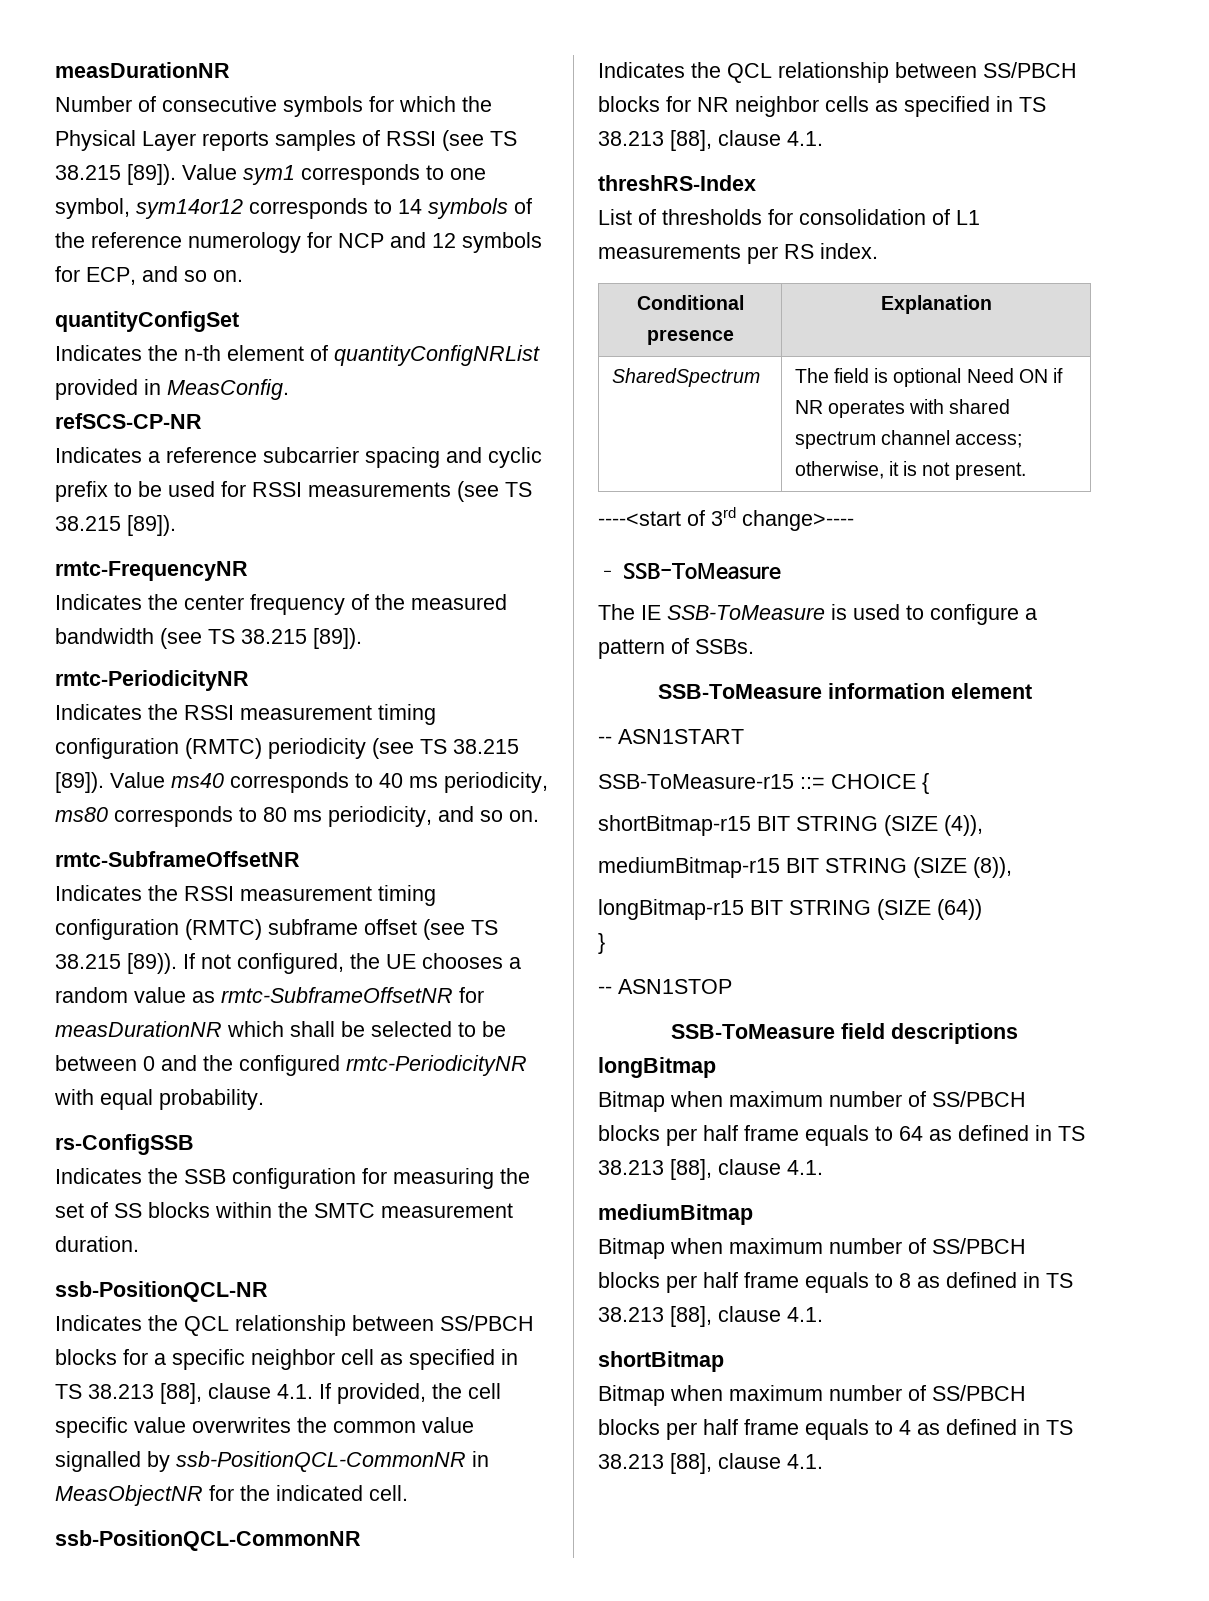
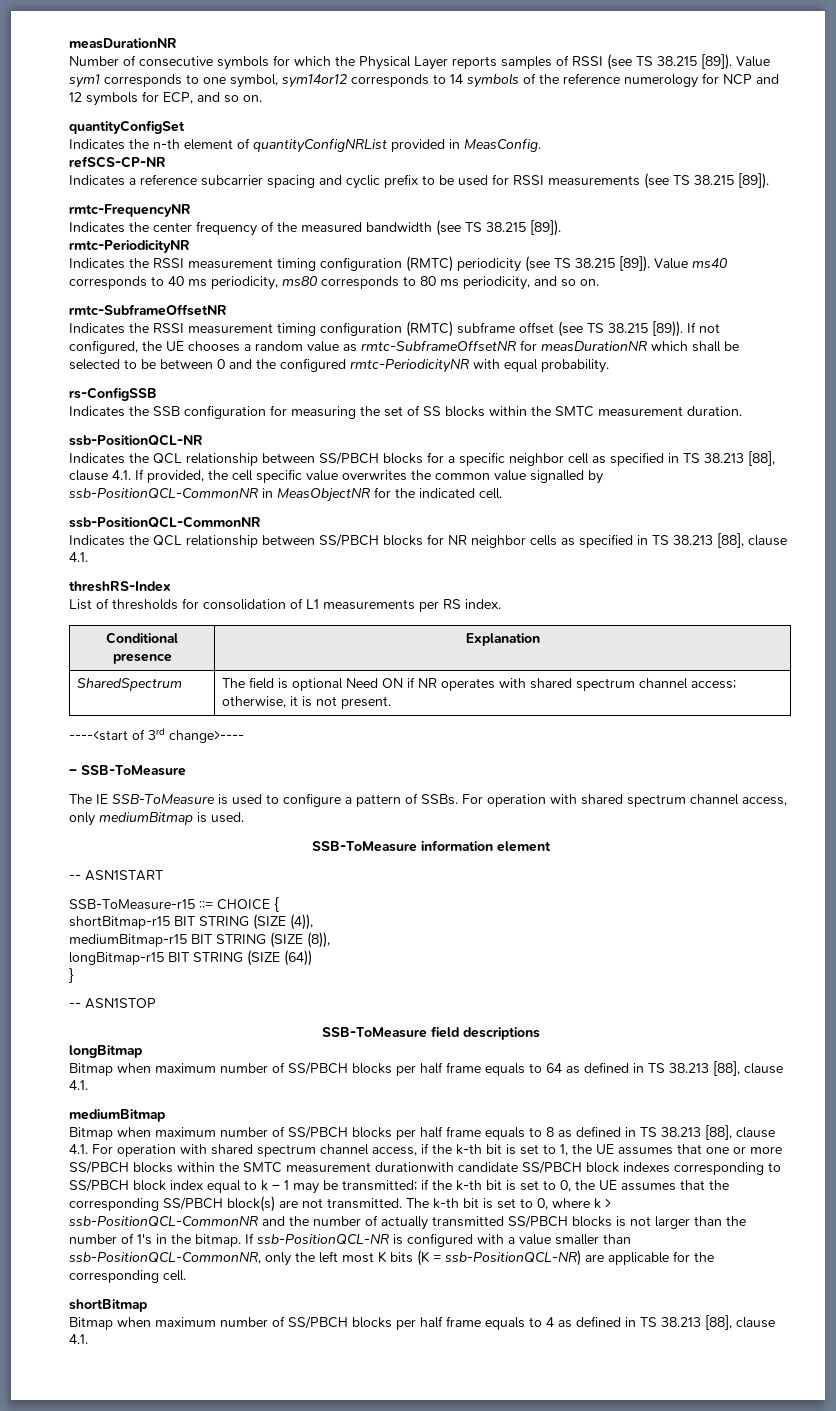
+ For operation with shared spectrum channel access, only mediumBitmap is used.
- Bitmap when maximum number of SS/PBCH blocks per half frame equals to 8 as defined in TS 38.213 [88], clause 4.1.
+ Bitmap when maximum number of SS/PBCH blocks per half frame equals to 8 as defined in TS 38.213 [88], clause 4.1. For operation with shared spectrum channel access, if the k-th bit is set to 1, the UE assumes that one or more SS/PBCH blocks within the SMTC measurement durationwith candidate SS/PBCH block indexes corresponding to SS/PBCH block index equal to k – 1 may be transmitted; if the k-th bit is set to 0, the UE assumes that the corresponding SS/PBCH block(s) are not transmitted. The k-th bit is set to 0, where k > ssb-PositionQCL-CommonNR and the number of actually transmitted SS/PBCH blocks is not larger than the number of 1's in the bitmap. If ssb-PositionQCL-NR is configured with a value smaller than ssb-PositionQCL-CommonNR, only the left most K bits (K = ssb-PositionQCL-NR) are applicable for the corresponding cell.

